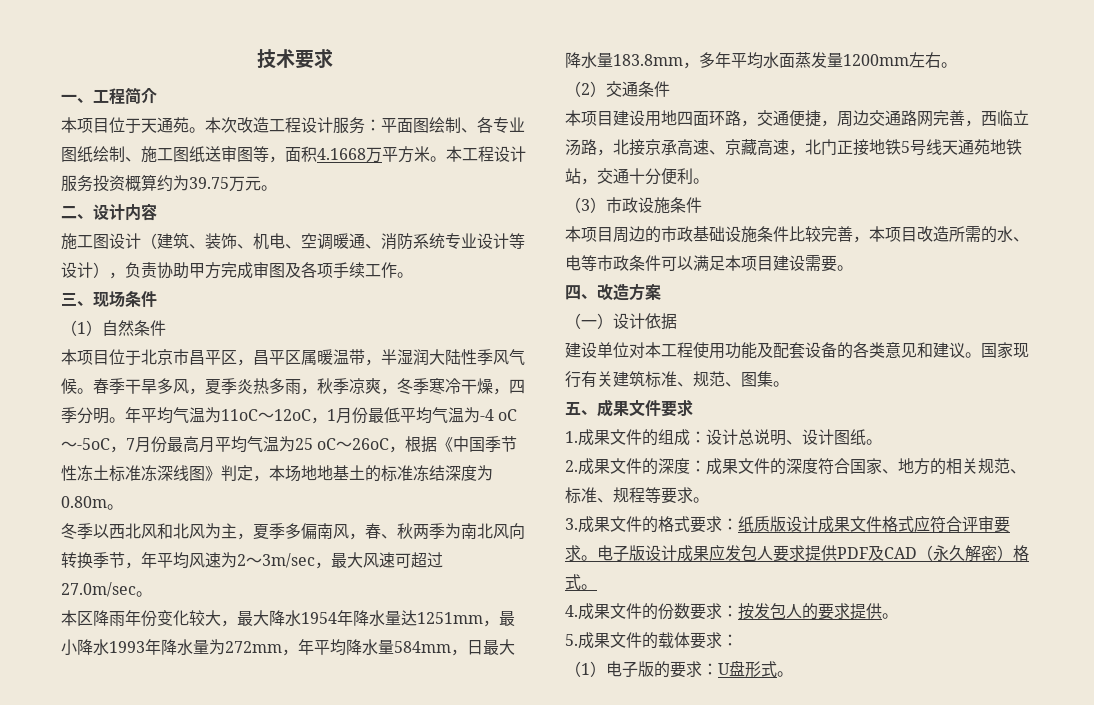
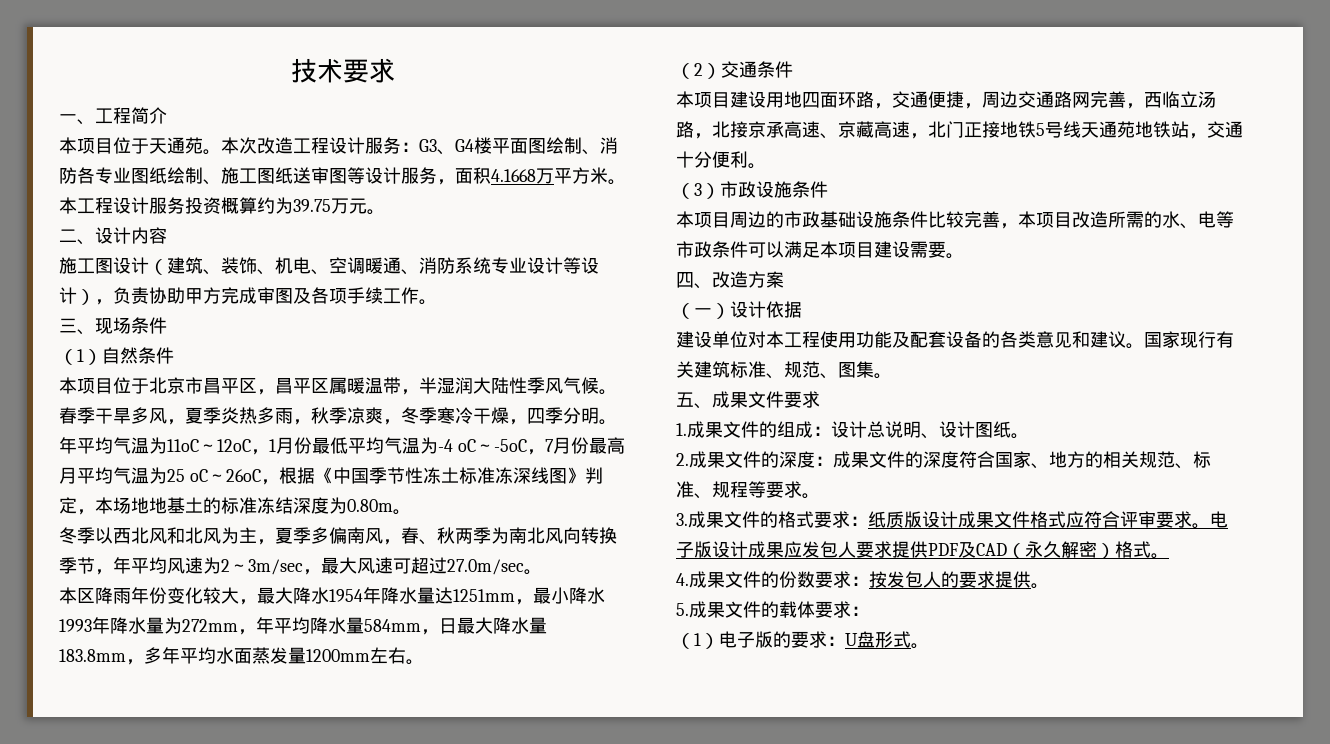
- 本次改造工程设计服务：平面图绘制、各专业图纸绘制、施工图纸送审图等，面积4.1668万平方米。
+ 本次改造工程设计服务：G3、G4楼平面图绘制、消防各专业图纸绘制、施工图纸送审图等设计服务，面积4.1668万平方米。

